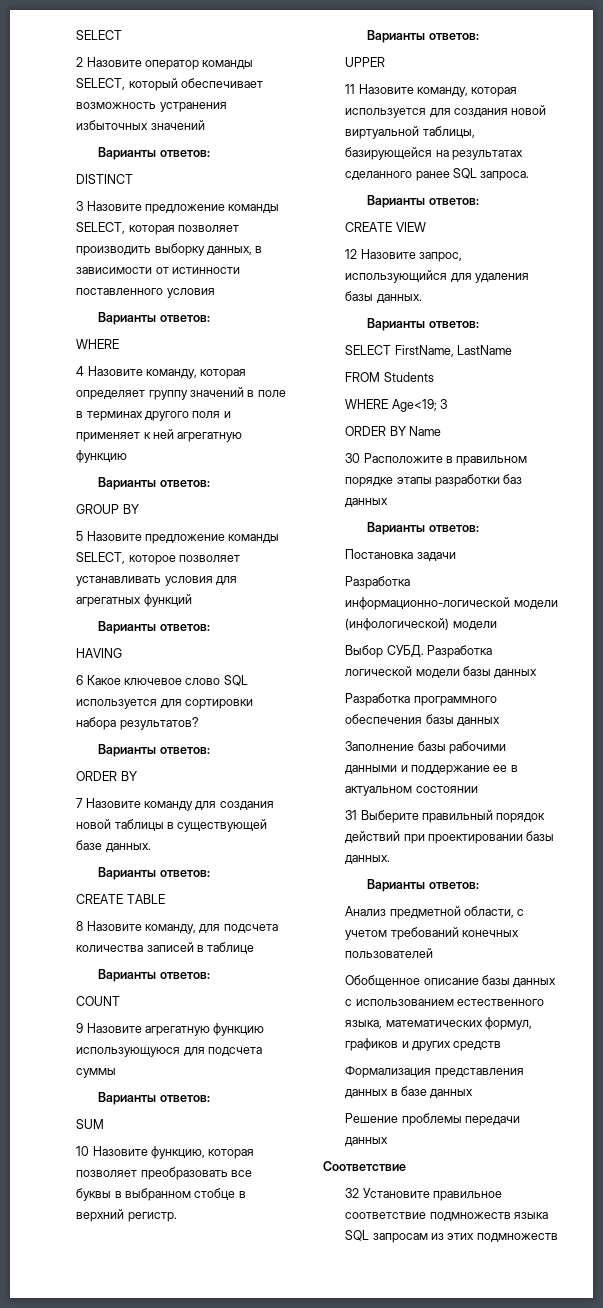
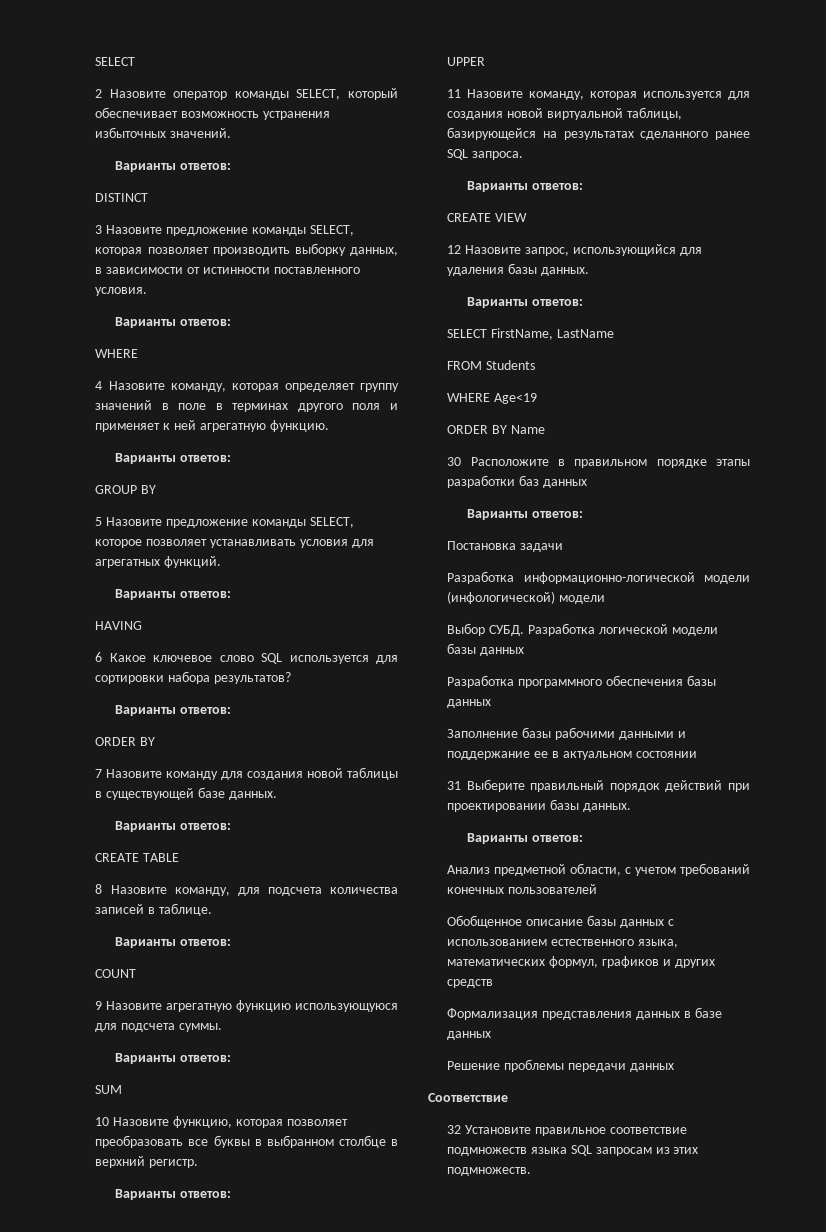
- 2 Назовите оператор команды SELECT, который обеспечивает возможность устранения избыточных значений
+ 2 Назовите оператор команды SELECT, который обеспечивает возможность устранения избыточных значений.
- 3 Назовите предложение команды SELECT, которая позволяет производить выборку данных, в зависимости от истинности поставленного условия
+ 3 Назовите предложение команды SELECT, которая позволяет производить выборку данных, в зависимости от истинности поставленного условия.
- 4 Назовите команду, которая определяет группу значений в поле в терминах другого поля и применяет к ней агрегатную функцию
+ 4 Назовите команду, которая определяет группу значений в поле в терминах другого поля и применяет к ней агрегатную функцию.
- 5 Назовите предложение команды SELECT, которое позволяет устанавливать условия для агрегатных функций
+ 5 Назовите предложение команды SELECT, которое позволяет устанавливать условия для агрегатных функций.
- 8 Назовите команду, для подсчета количества записей в таблице
+ 8 Назовите команду, для подсчета количества записей в таблице.
- 9 Назовите агрегатную функцию использующуюся для подсчета суммы
+ 9 Назовите агрегатную функцию использующуюся для подсчета суммы.
- 10 Назовите функцию, которая позволяет преобразовать все буквы в выбранном стобце в верхний регистр.
+ 10 Назовите функцию, которая позволяет преобразовать все буквы в выбранном столбце в верхний регистр.
- WHERE Age<19; 3
+ WHERE Age<19
- 32 Установите правильное соответствие подмножеств языка SQL запросам из этих подмножеств
+ 32 Установите правильное соответствие подмножеств языка SQL запросам из этих подмножеств.

